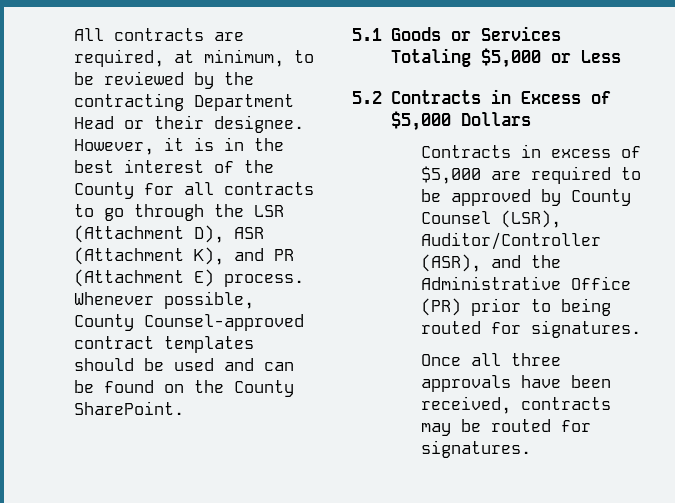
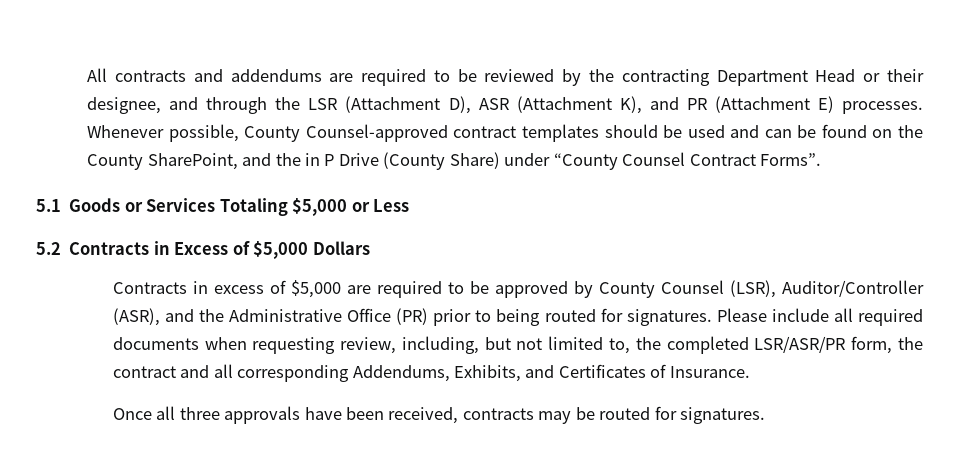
- All contracts are required, at minimum, to be reviewed by the contracting Department Head or their designee. However, it is in the best interest of the County for all contracts to go through the LSR (Attachment D), ASR (Attachment K), and PR (Attachment E) process.
+ All contracts and addendums are required to be reviewed by the contracting Department Head or their designee, and through the LSR (Attachment D), ASR (Attachment K), and PR (Attachment E) processes.
- Whenever possible, County Counsel-approved contract templates should be used and can be found on the County SharePoint.
+ Whenever possible, County Counsel-approved contract templates should be used and can be found on the County SharePoint, and the in P Drive (County Share) under “County Counsel Contract Forms”.
+ Please include all required documents when requesting review, including, but not limited to, the completed LSR/ASR/PR form, the contract and all corresponding Addendums, Exhibits, and Certificates of Insurance.

